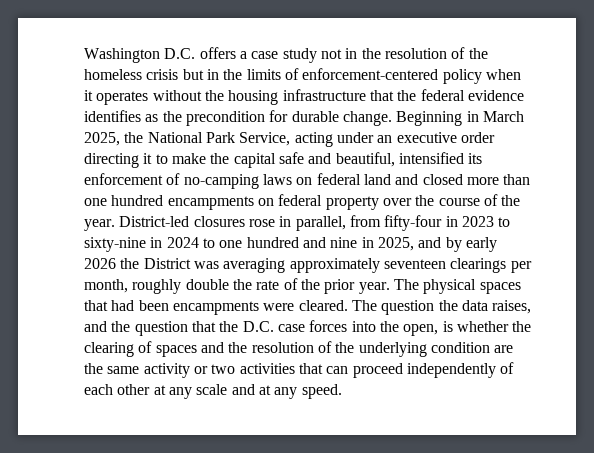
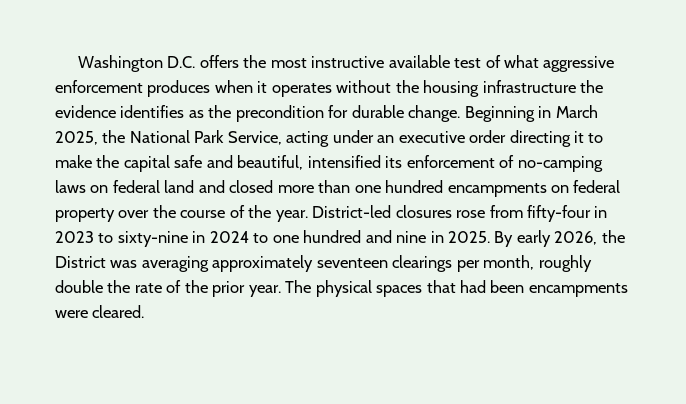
- Washington D.C. offers a case study not in the resolution of the homeless crisis but in the limits of enforcement-centered policy when it operates without the housing infrastructure that the federal evidence identifies as the precondition for durable change.
+ Washington D.C. offers the most instructive available test of what aggressive enforcement produces when it operates without the housing infrastructure the evidence identifies as the precondition for durable change.
- District-led closures rose in parallel, from fifty-four in 2023 to sixty-nine in 2024 to one hundred and nine in 2025, and by early 2026 the District was averaging approximately seventeen clearings per month, roughly double the rate of the prior year.
+ District-led closures rose from fifty-four in 2023 to sixty-nine in 2024 to one hundred and nine in 2025. By early 2026, the District was averaging approximately seventeen clearings per month, roughly double the rate of the prior year.
- The question the data raises, and the question that the D.C. case forces into the open, is whether the clearing of spaces and the resolution of the underlying condition are the same activity or two activities that can proceed independently of each other at any scale and at any speed.

